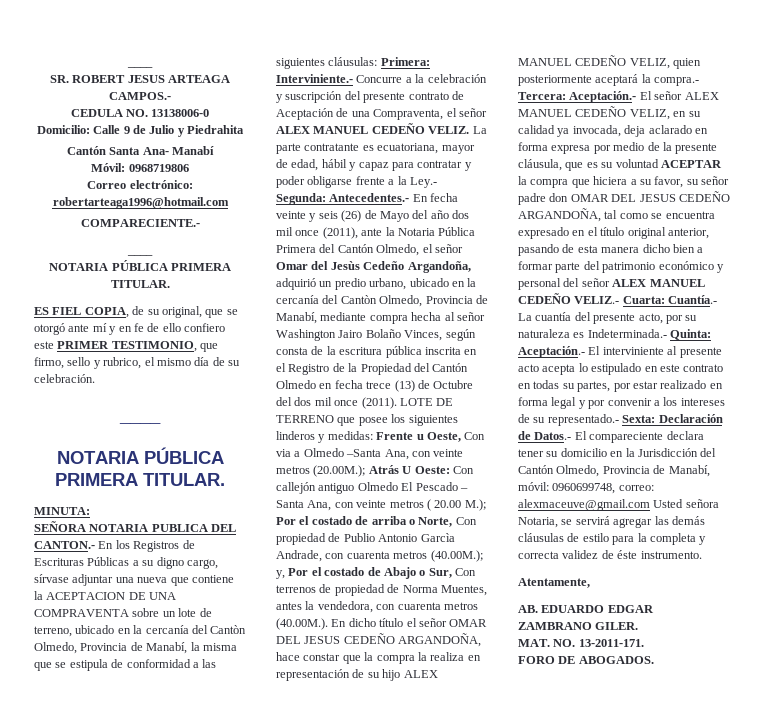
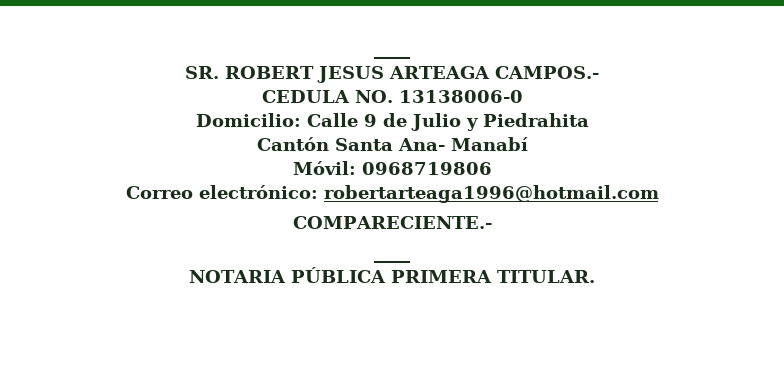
- ES FIEL COPIA, de su original, que se otorgó ante mí y en fe de ello confiero este PRIMER TESTIMONIO, que firmo, sello y rubrico, el mismo día de su celebración.
- ____
- NOTARIA PÚBLICA PRIMERA TITULAR.
- MINUTA:
- SEÑORA NOTARIA PUBLICA DEL CANTON.- En los Registros de Escrituras Públicas a su digno cargo, sírvase adjuntar una nueva que contiene la ACEPTACION DE UNA COMPRAVENTA sobre un lote de terreno, ubicado en la cercanía del Cantòn Olmedo, Provincia de Manabí, la misma que se estipula de conformidad a las siguientes cláusulas: Primera: Interviniente.- Concurre a la celebración y suscripción del presente contrato de Aceptación de una Compraventa, el señor ALEX MANUEL CEDEÑO VELIZ. La parte contratante es ecuatoriana, mayor de edad, hábil y capaz para contratar y poder obligarse frente a la Ley.- Segunda: Antecedentes.- En fecha veinte y seis (26) de Mayo del año dos mil once (2011), ante la Notaria Pública Primera del Cantón Olmedo, el señor Omar del Jesùs Cedeño Argandoña, adquirió un predio urbano, ubicado en la cercanía del Cantòn Olmedo, Provincia de Manabí, mediante compra hecha al señor Washington Jairo Bolaño Vinces, según consta de la escritura pública inscrita en el Registro de la Propiedad del Cantón Olmedo en fecha trece (13) de Octubre del dos mil once (2011). LOTE DE TERRENO que posee los siguientes linderos y medidas: Frente u Oeste, Con via a Olmedo –Santa Ana, con veinte metros (20.00M.); Atrás U Oeste: Con callejón antiguo Olmedo El Pescado – Santa Ana, con veinte metros ( 20.00 M.); Por el costado de arriba o Norte, Con propiedad de Publio Antonio Garcìa Andrade, con cuarenta metros (40.00M.); y, Por el costado de Abajo o Sur, Con terrenos de propiedad de Norma Muentes, antes la vendedora, con cuarenta metros (40.00M.). En dicho título el señor OMAR DEL JESUS CEDEÑO ARGANDOÑA, hace constar que la compra la realiza en representación de su hijo ALEX MANUEL CEDEÑO VELIZ, quien posteriormente aceptará la compra.- Tercera: Aceptación.- El señor ALEX MANUEL CEDEÑO VELIZ, en su calidad ya invocada, deja aclarado en forma expresa por medio de la presente cláusula, que es su voluntad ACEPTAR la compra que hiciera a su favor, su señor padre don OMAR DEL JESUS CEDEÑO ARGANDOÑA, tal como se encuentra expresado en el título original anterior, pasando de esta manera dicho bien a formar parte del patrimonio económico y personal del señor ALEX MANUEL CEDEÑO VELIZ.- Cuarta: Cuantía.- La cuantía del presente acto, por su naturaleza es Indeterminada.- Quinta: Aceptación.- El interviniente al presente acto acepta lo estipulado en este contrato en todas su partes, por estar realizado en forma legal y por convenir a los intereses de su representado.- Sexta: Declaración de Datos.- El compareciente declara tener su domicilio en la Jurisdicción del Cantón Olmedo, Provincia de Manabí, móvil: 0960699748, correo: alexmaceuve@gmail.com Usted señora Notaria, se servirá agregar las demás cláusulas de estilo para la completa y correcta validez de éste instrumento.
- Atentamente,
- AB. EDUARDO EDGAR ZAMBRANO GILER.
- MAT. NO. 13-2011-171.
- FORO DE ABOGADOS.

